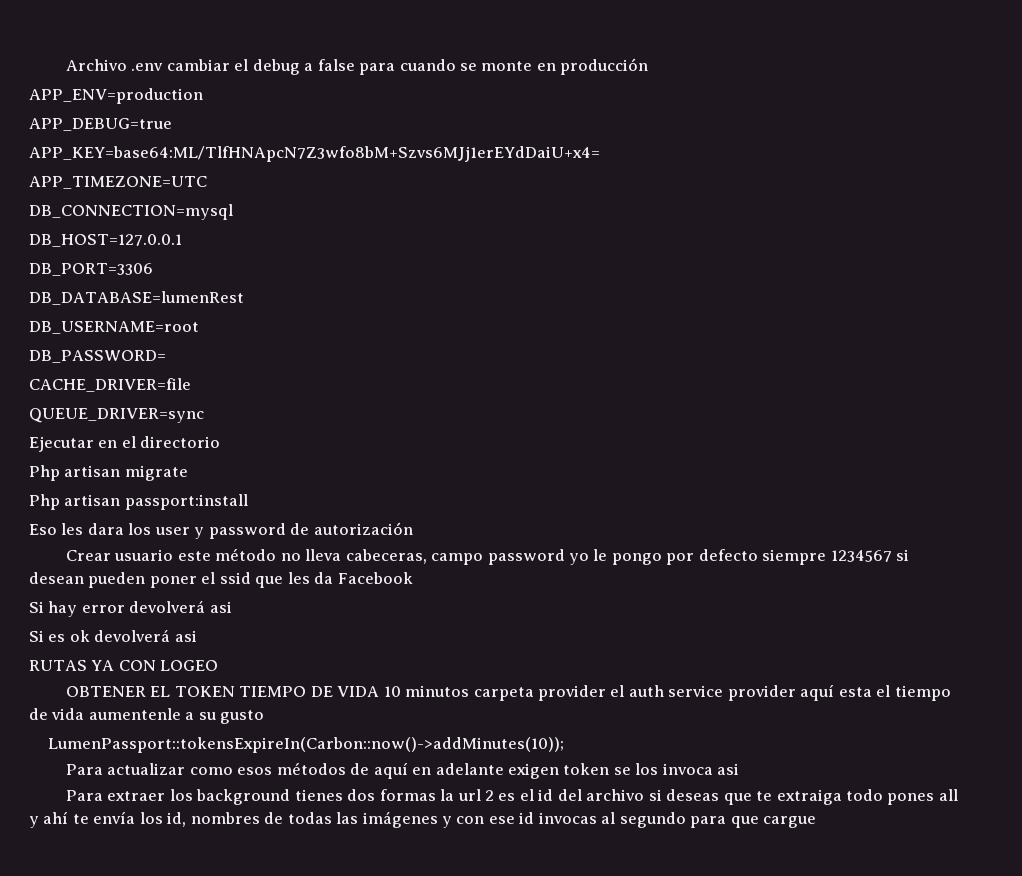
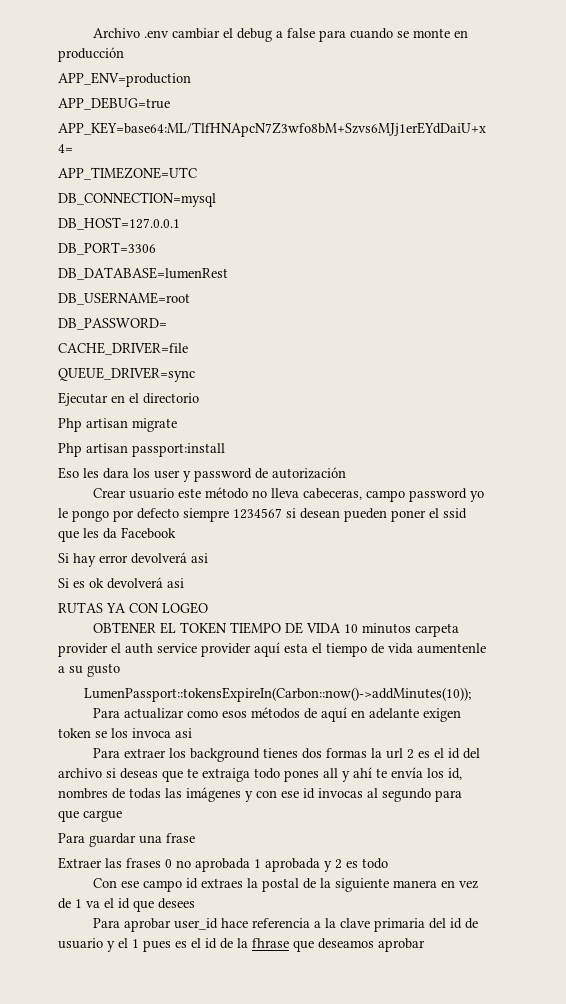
+ Para guardar una frase
+ Extraer las frases 0 no aprobada 1 aprobada y 2 es todo
+ Con ese campo id extraes la postal de la siguiente manera en vez de 1 va el id que desees
+ Para aprobar user_id hace referencia a la clave primaria del id de usuario y el 1 pues es el id de la fhrase que deseamos aprobar

